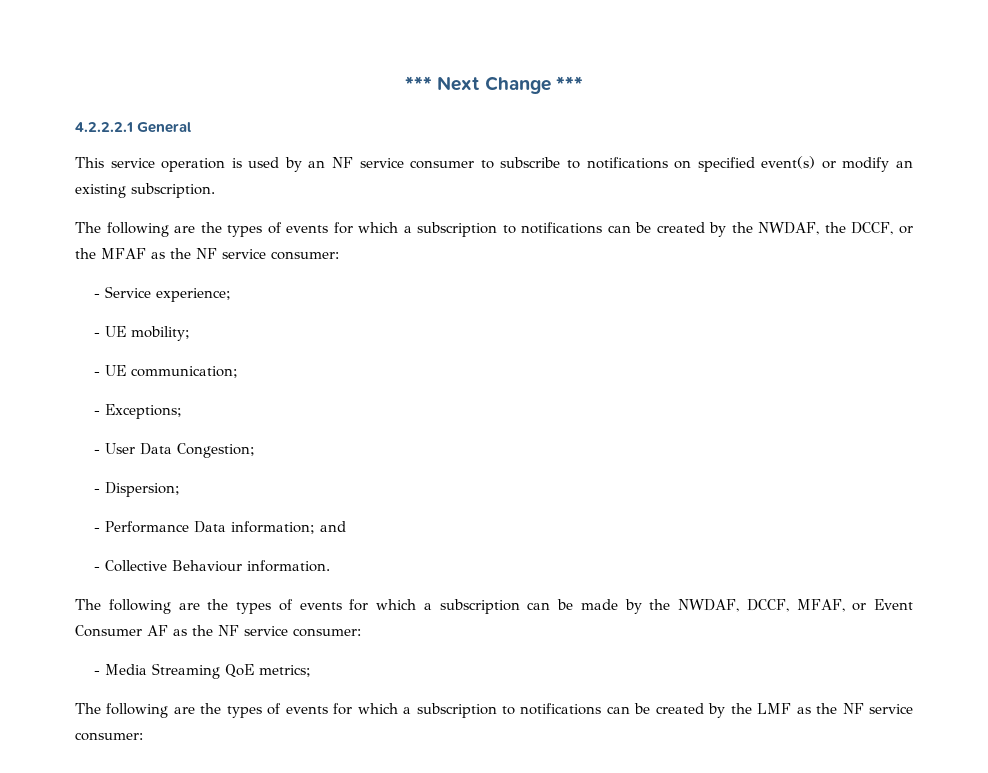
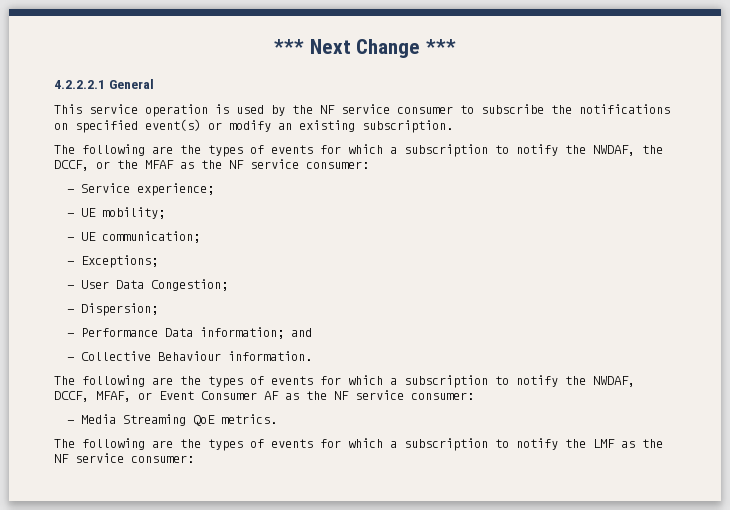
- This service operation is used by an NF service consumer to subscribe to notifications on specified event(s) or modify an existing subscription.
+ This service operation is used by the NF service consumer to subscribe the notifications on specified event(s) or modify an existing subscription.
- The following are the types of events for which a subscription to notifications can be created by the NWDAF, the DCCF, or the MFAF as the NF service consumer:
+ The following are the types of events for which a subscription to notify the NWDAF, the DCCF, or the MFAF as the NF service consumer:
- The following are the types of events for which a subscription can be made by the NWDAF, DCCF, MFAF, or Event Consumer AF as the NF service consumer:
+ The following are the types of events for which a subscription to notify the NWDAF, DCCF, MFAF, or Event Consumer AF as the NF service consumer:
- - Media Streaming QoE metrics;
+ - Media Streaming QoE metrics.
- The following are the types of events for which a subscription to notifications can be created by the LMF as the NF service consumer:
+ The following are the types of events for which a subscription to notify the LMF as the NF service consumer:

